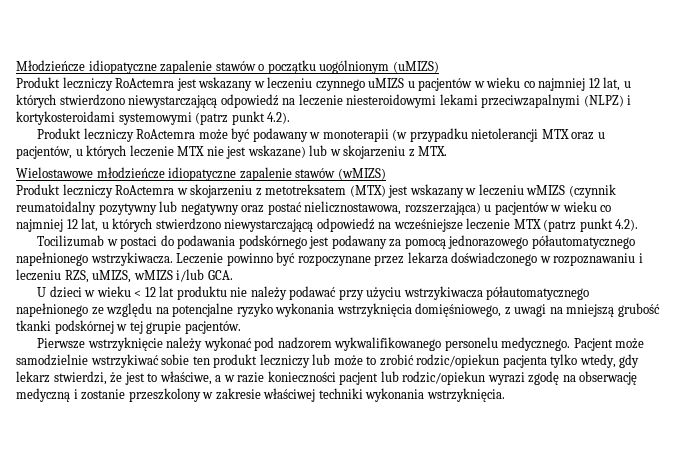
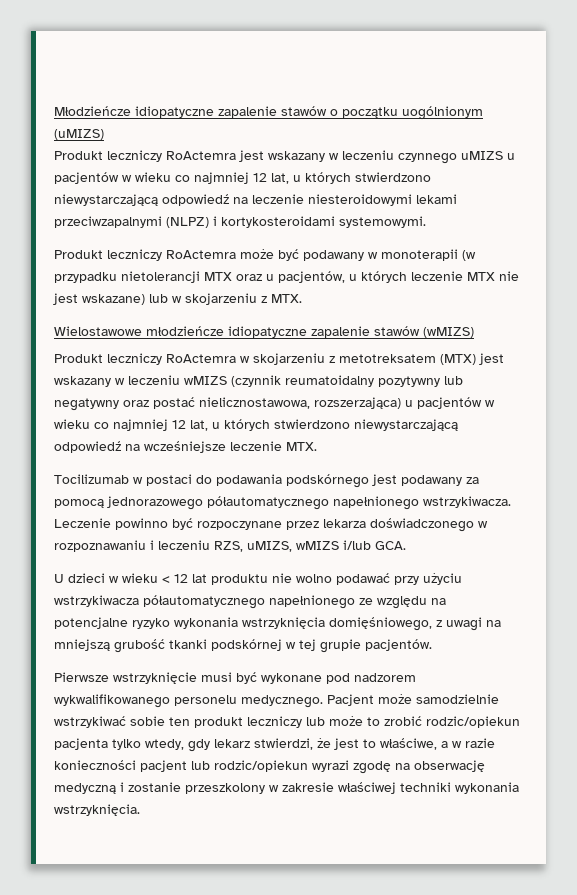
- Produkt leczniczy RoActemra jest wskazany w leczeniu czynnego uMIZS u pacjentów w wieku co najmniej 12 lat, u których stwierdzono niewystarczającą odpowiedź na leczenie niesteroidowymi lekami przeciwzapalnymi (NLPZ) i kortykosteroidami systemowymi (patrz punkt 4.2).
+ Produkt leczniczy RoActemra jest wskazany w leczeniu czynnego uMIZS u pacjentów w wieku co najmniej 12 lat, u których stwierdzono niewystarczającą odpowiedź na leczenie niesteroidowymi lekami przeciwzapalnymi (NLPZ) i kortykosteroidami systemowymi.
- Produkt leczniczy RoActemra w skojarzeniu z metotreksatem (MTX) jest wskazany w leczeniu wMIZS (czynnik reumatoidalny pozytywny lub negatywny oraz postać nielicznostawowa, rozszerzająca) u pacjentów w wieku co najmniej 12 lat, u których stwierdzono niewystarczającą odpowiedź na wcześniejsze leczenie MTX (patrz punkt 4.2).
+ Produkt leczniczy RoActemra w skojarzeniu z metotreksatem (MTX) jest wskazany w leczeniu wMIZS (czynnik reumatoidalny pozytywny lub negatywny oraz postać nielicznostawowa, rozszerzająca) u pacjentów w wieku co najmniej 12 lat, u których stwierdzono niewystarczającą odpowiedź na wcześniejsze leczenie MTX.
- U dzieci w wieku < 12 lat produktu nie należy podawać przy użyciu wstrzykiwacza półautomatycznego napełnionego ze względu na potencjalne ryzyko wykonania wstrzyknięcia domięśniowego, z uwagi na mniejszą grubość tkanki podskórnej w tej grupie pacjentów.
+ U dzieci w wieku < 12 lat produktu nie wolno podawać przy użyciu wstrzykiwacza półautomatycznego napełnionego ze względu na potencjalne ryzyko wykonania wstrzyknięcia domięśniowego, z uwagi na mniejszą grubość tkanki podskórnej w tej grupie pacjentów.
- Pierwsze wstrzyknięcie należy wykonać pod nadzorem wykwalifikowanego personelu medycznego.
+ Pierwsze wstrzyknięcie musi być wykonane pod nadzorem wykwalifikowanego personelu medycznego.

